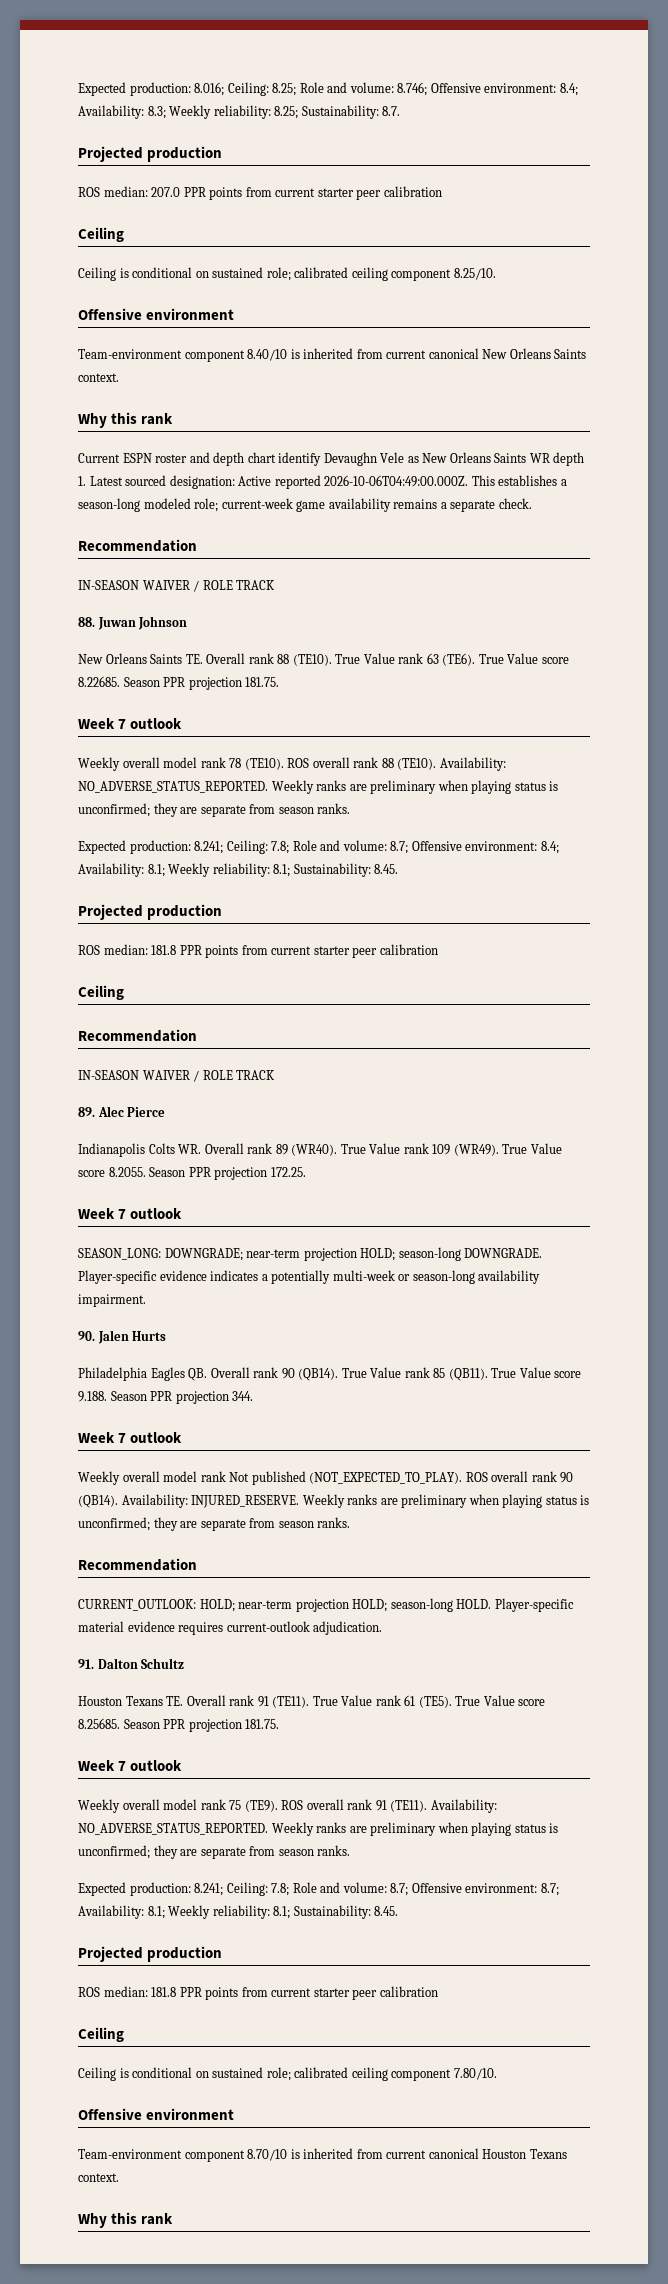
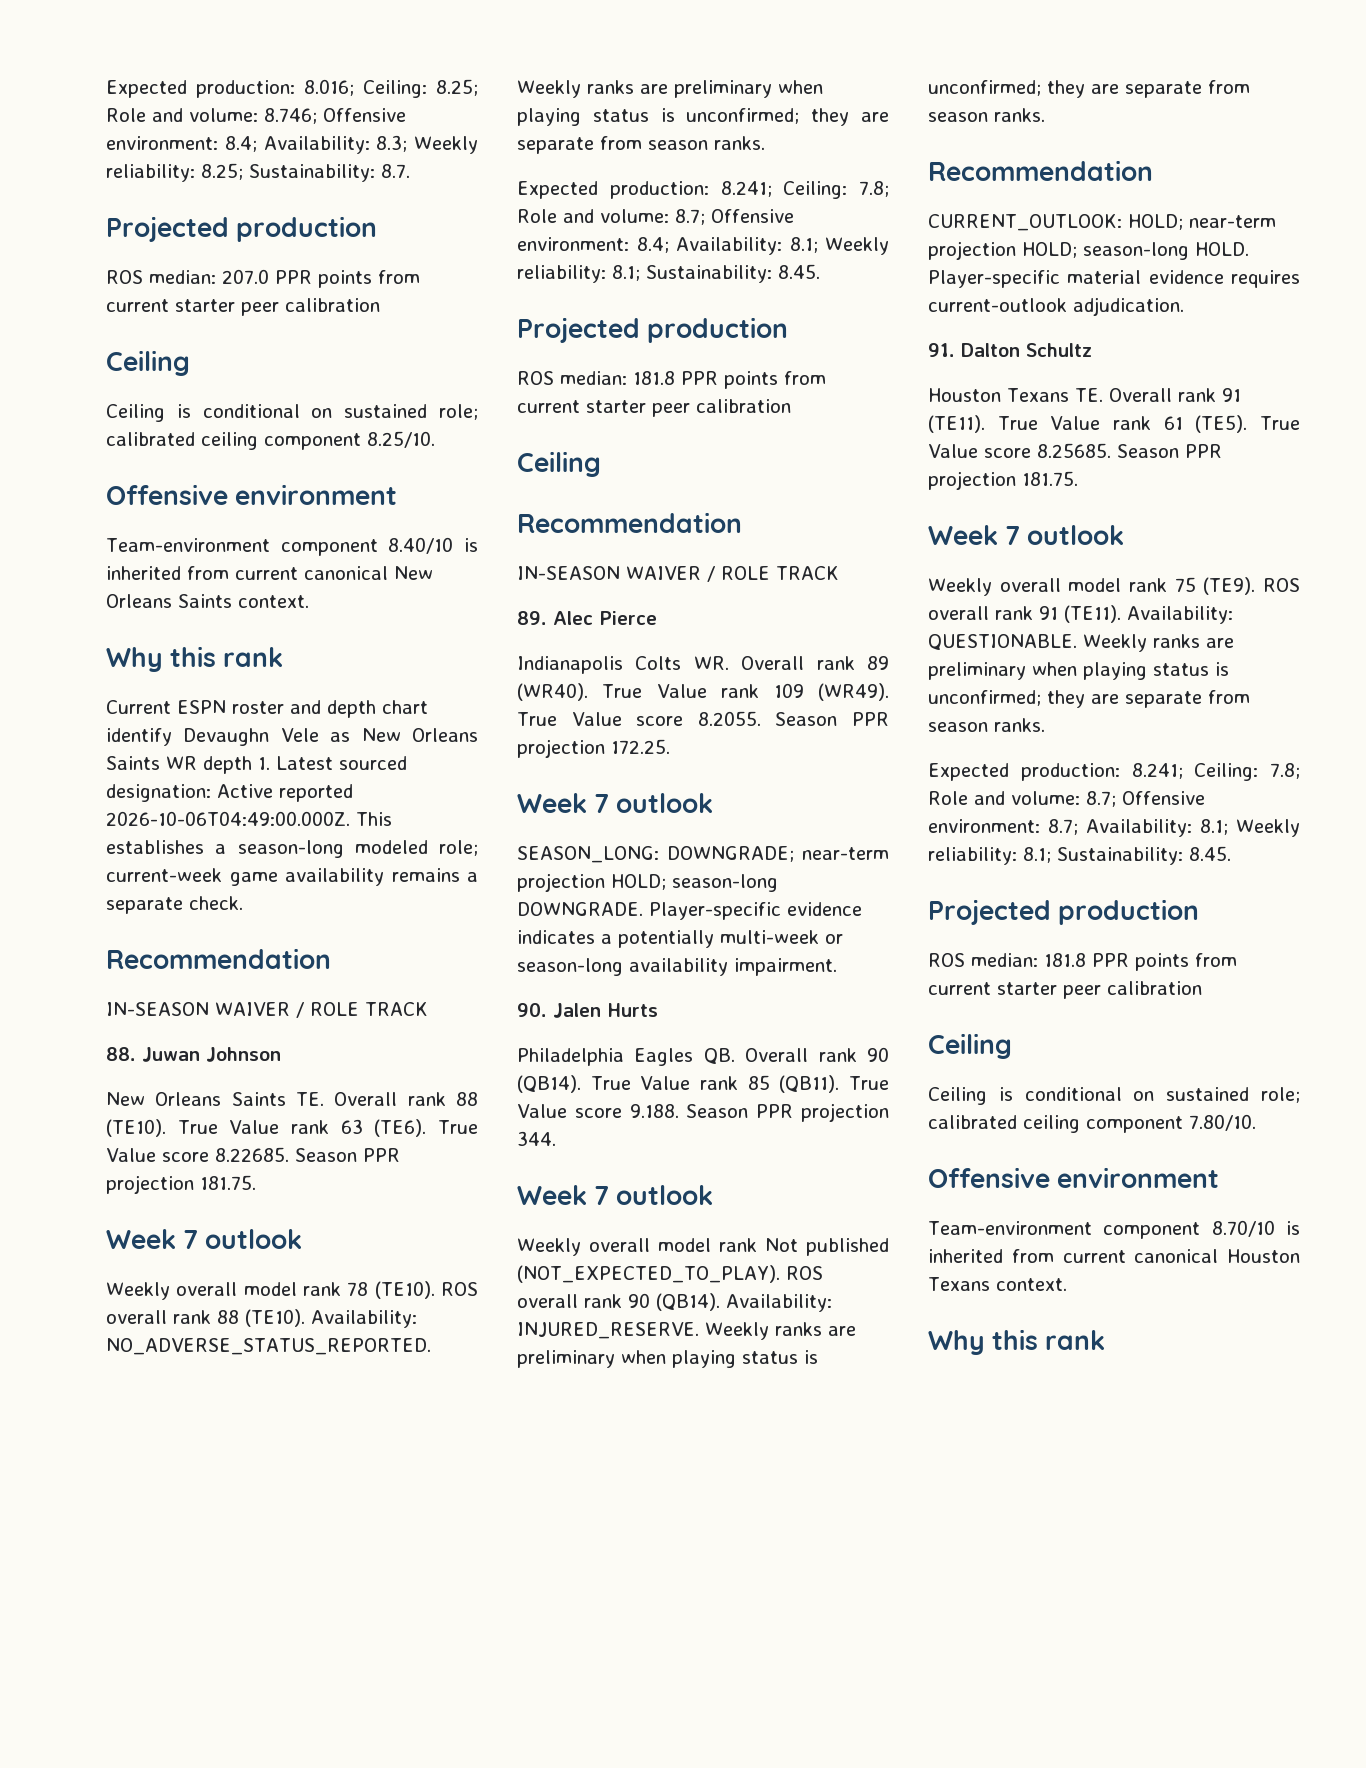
- ROS overall rank 91 (TE11). Availability: NO_ADVERSE_STATUS_REPORTED.
+ ROS overall rank 91 (TE11). Availability: QUESTIONABLE.

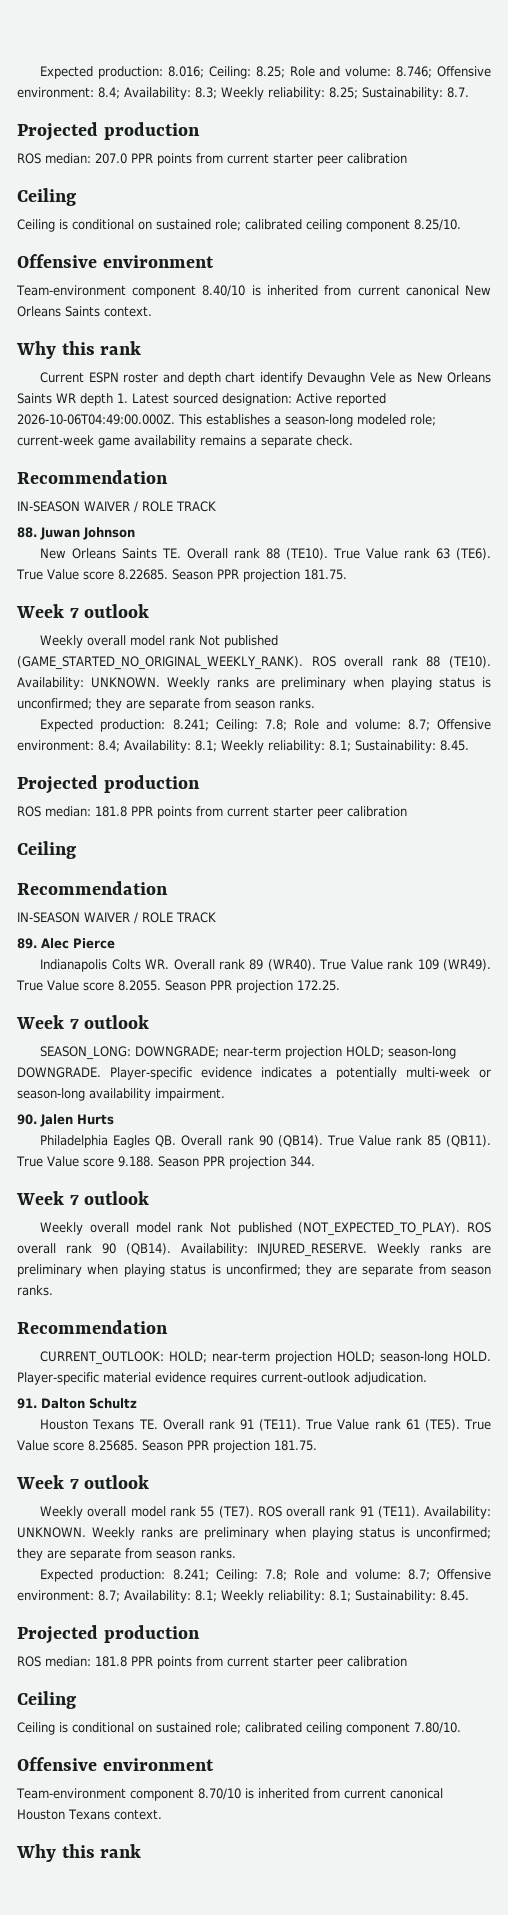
- Weekly overall model rank 78 (TE10).
+ Weekly overall model rank Not published (GAME_STARTED_NO_ORIGINAL_WEEKLY_RANK).
- ROS overall rank 88 (TE10). Availability: NO_ADVERSE_STATUS_REPORTED.
+ ROS overall rank 88 (TE10). Availability: UNKNOWN.
- Weekly overall model rank 75 (TE9).
+ Weekly overall model rank 55 (TE7).
- ROS overall rank 91 (TE11). Availability: QUESTIONABLE.
+ ROS overall rank 91 (TE11). Availability: UNKNOWN.

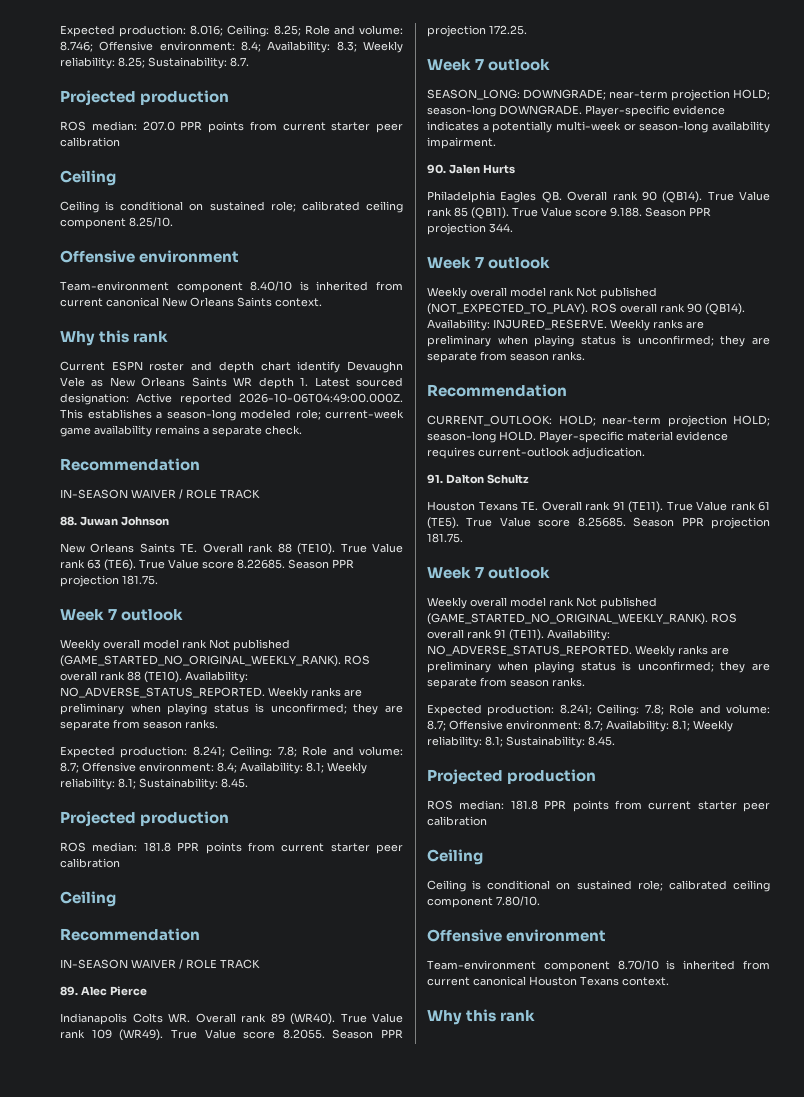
- ROS overall rank 88 (TE10). Availability: UNKNOWN.
+ ROS overall rank 88 (TE10). Availability: NO_ADVERSE_STATUS_REPORTED.
  True Value score 8.25685. Season PPR projection 181.75.
  Week 7 outlook
- Weekly overall model rank 55 (TE7).
+ Weekly overall model rank Not published (GAME_STARTED_NO_ORIGINAL_WEEKLY_RANK).
- ROS overall rank 91 (TE11). Availability: UNKNOWN.
+ ROS overall rank 91 (TE11). Availability: NO_ADVERSE_STATUS_REPORTED.

